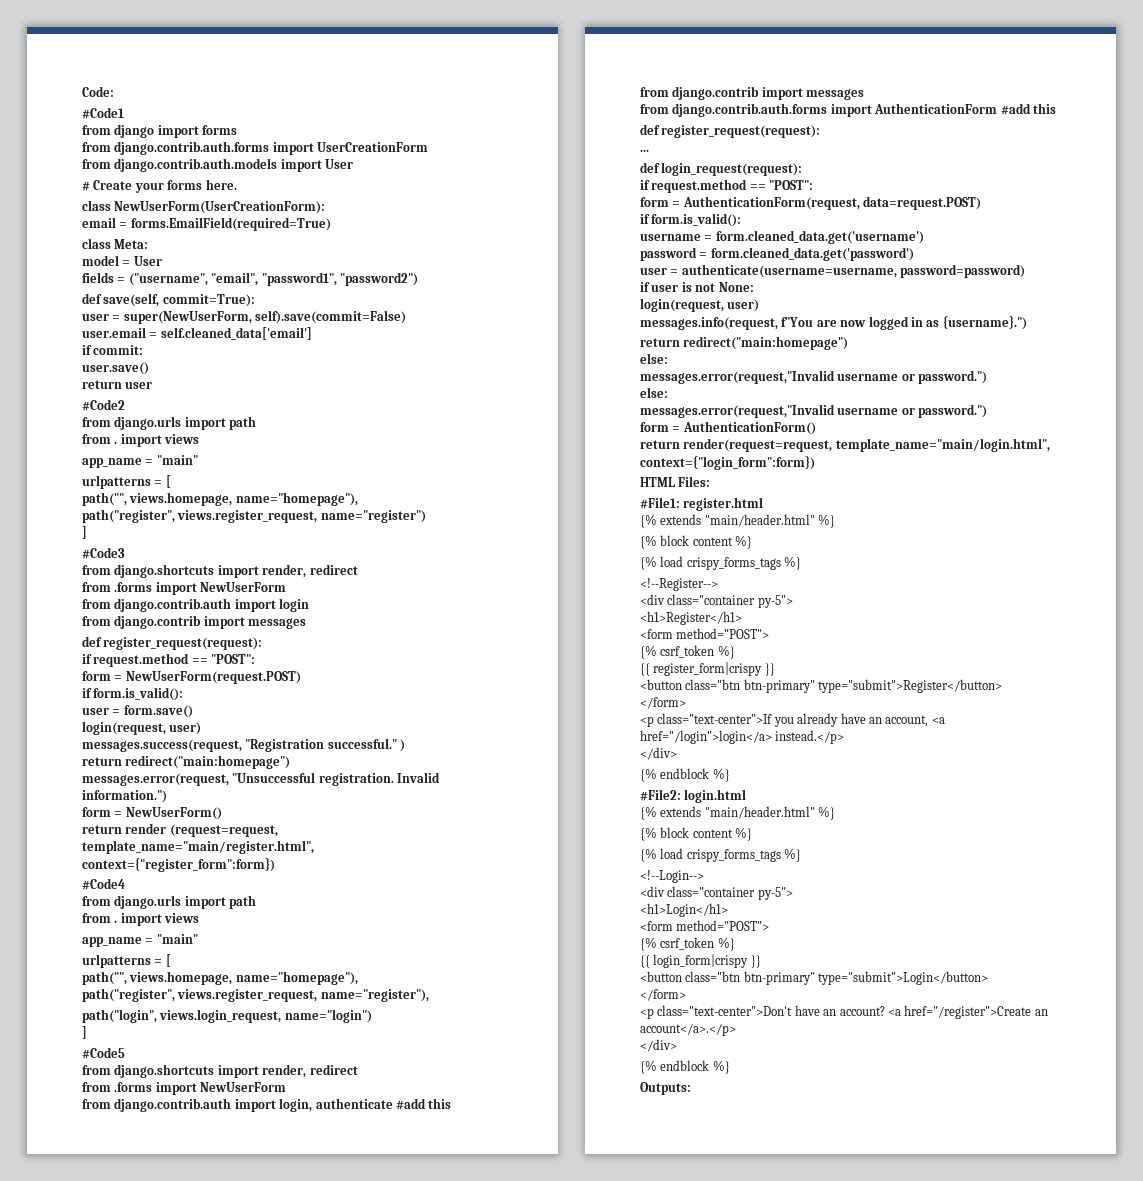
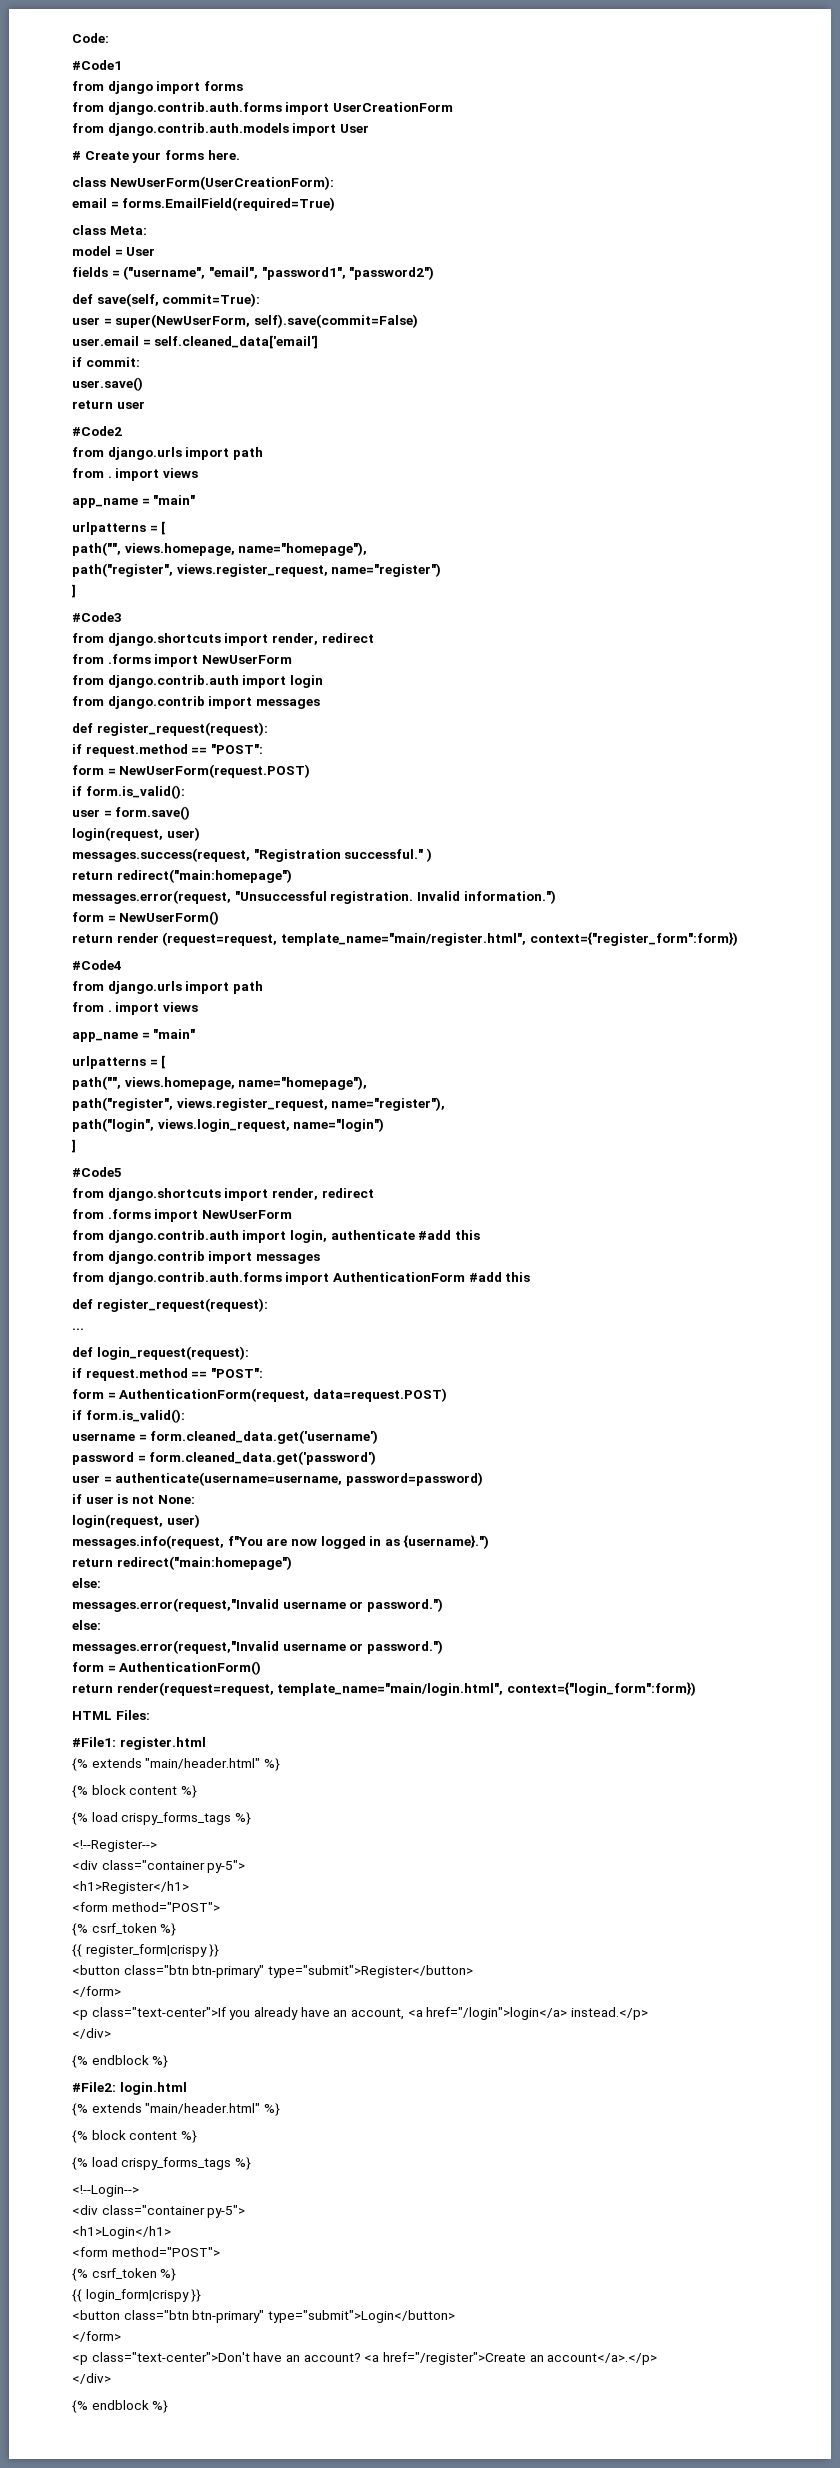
- Outputs:

